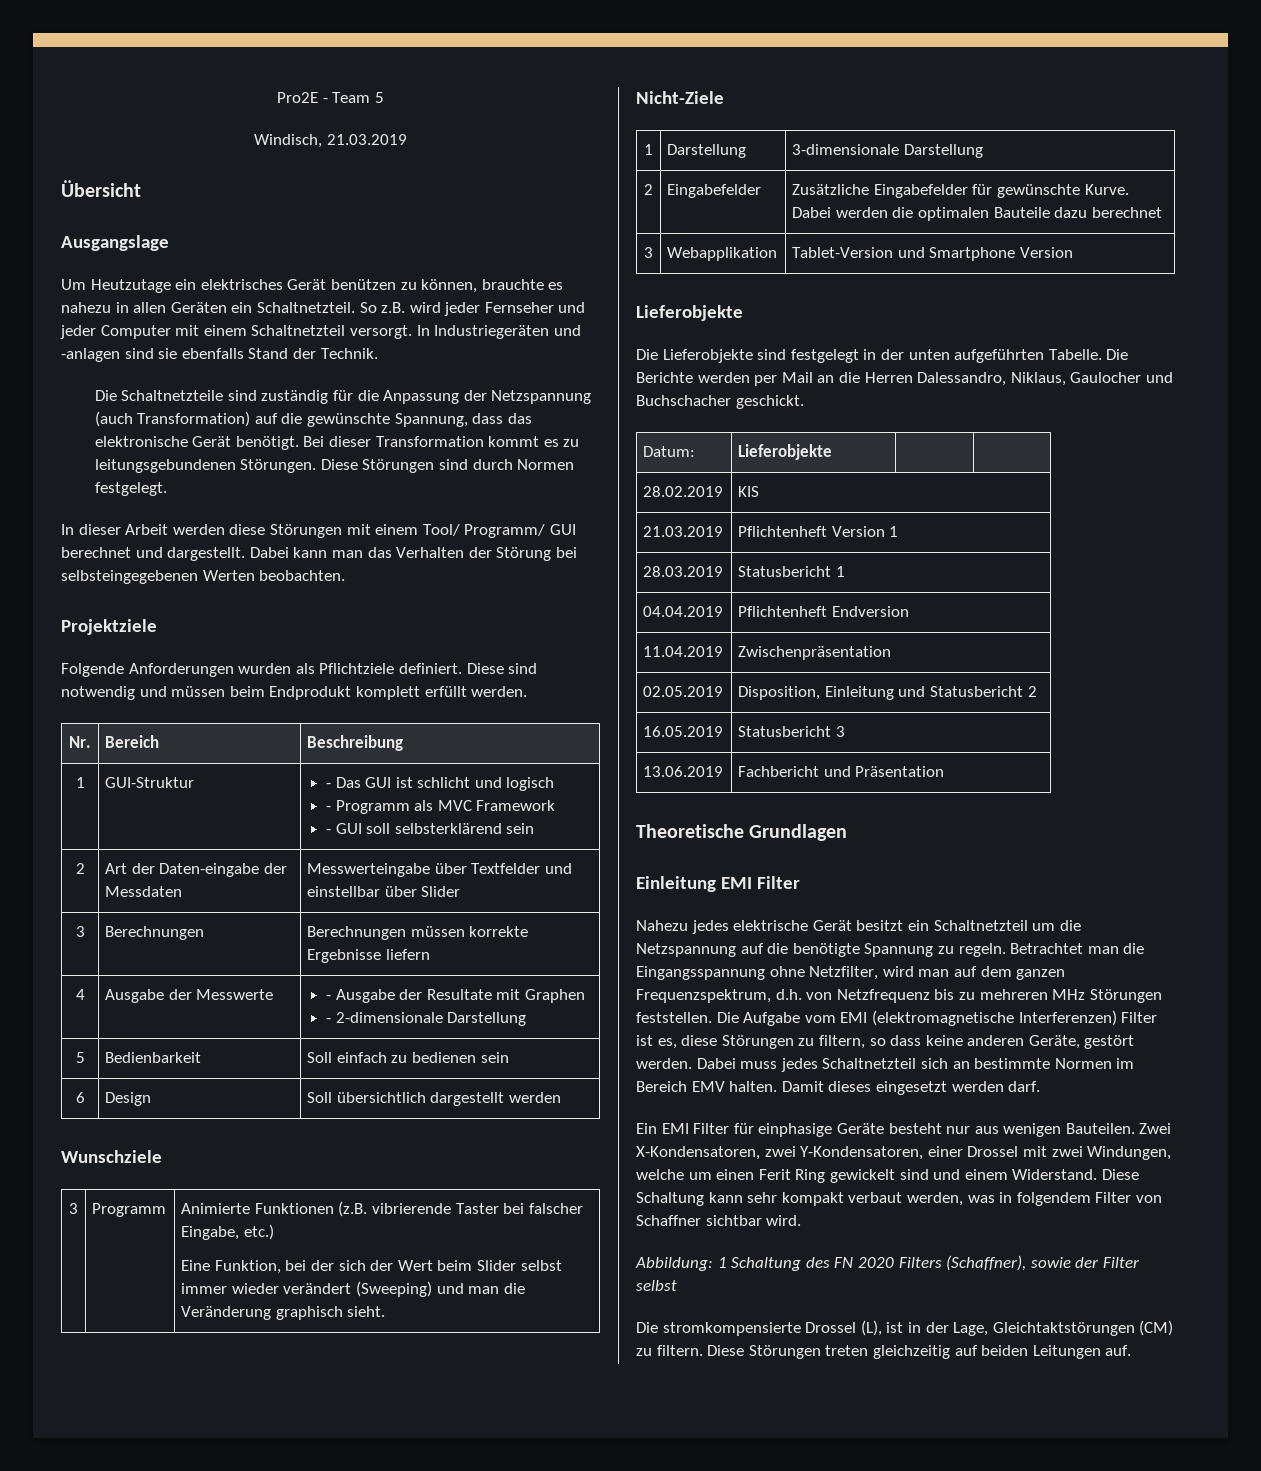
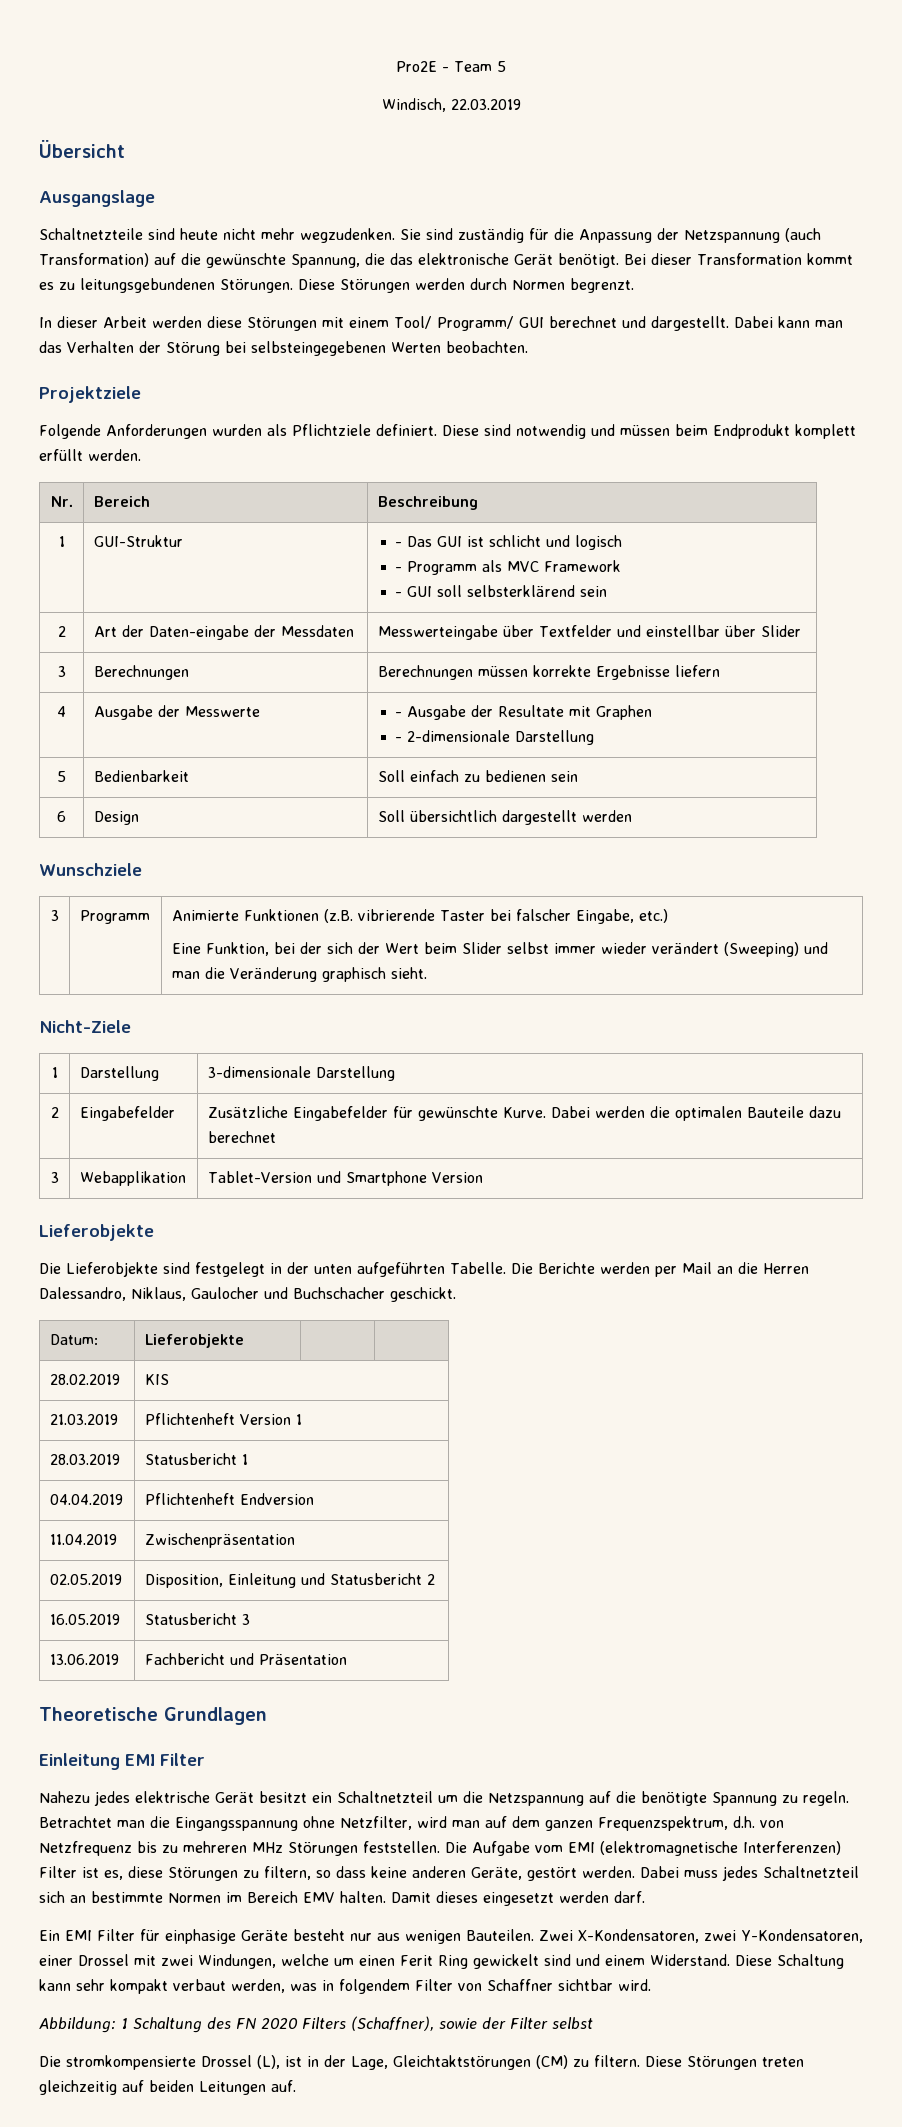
- Windisch, 21.03.2019
+ Windisch, 22.03.2019
- Um Heutzutage ein elektrisches Gerät benützen zu können, brauchte es nahezu in allen Geräten ein Schaltnetzteil. So z.B. wird jeder Fernseher und jeder Computer mit einem Schaltnetzteil versorgt. In Industriegeräten und -anlagen sind sie ebenfalls Stand der Technik.
- Die Schaltnetzteile sind zuständig für die Anpassung der Netzspannung (auch Transformation) auf die gewünschte Spannung, dass das elektronische Gerät benötigt.
+ Schaltnetzteile sind heute nicht mehr wegzudenken. Sie sind zuständig für die Anpassung der Netzspannung (auch Transformation) auf die gewünschte Spannung, die das elektronische Gerät benötigt.
- Diese Störungen sind durch Normen festgelegt.
+ Diese Störungen werden durch Normen begrenzt.

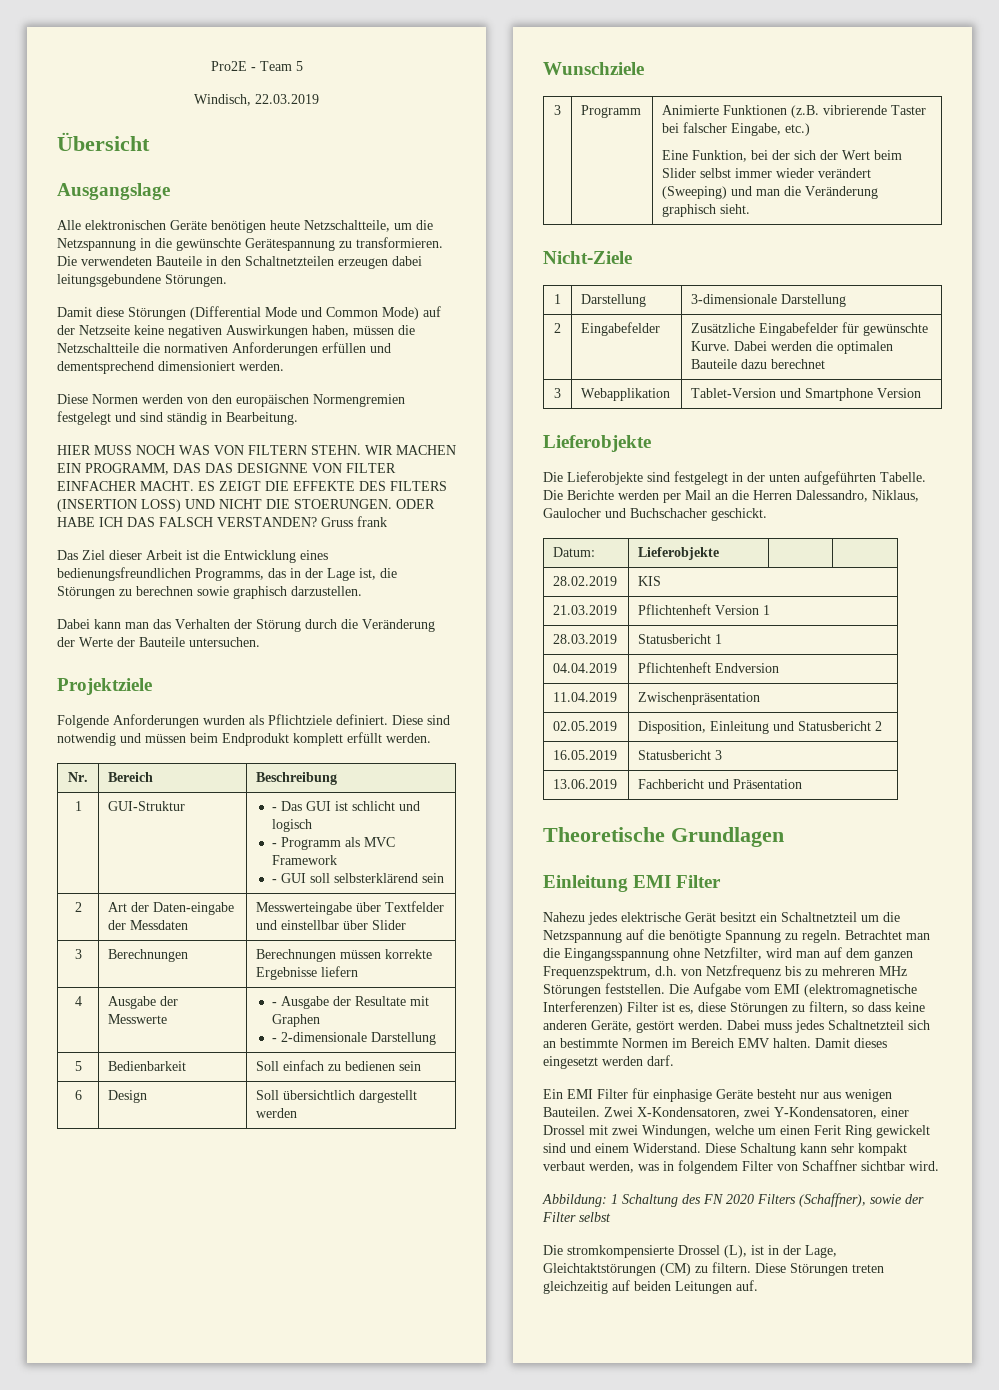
- Schaltnetzteile sind heute nicht mehr wegzudenken. Sie sind zuständig für die Anpassung der Netzspannung (auch Transformation) auf die gewünschte Spannung, die das elektronische Gerät benötigt. Bei dieser Transformation kommt es zu leitungsgebundenen Störungen. Diese Störungen werden durch Normen begrenzt.
- In dieser Arbeit werden diese Störungen mit einem Tool/ Programm/ GUI berechnet und dargestellt. Dabei kann man das Verhalten der Störung bei selbsteingegebenen Werten beobachten.
+ Alle elektronischen Geräte benötigen heute Netzschaltteile, um die Netzspannung in die gewünschte Gerätespannung zu transformieren. Die verwendeten Bauteile in den Schaltnetzteilen erzeugen dabei leitungsgebundene Störungen.
+ Damit diese Störungen (Differential Mode und Common Mode) auf der Netzseite keine negativen Auswirkungen haben, müssen die Netzschaltteile die normativen Anforderungen erfüllen und dementsprechend dimensioniert werden.
+ Diese Normen werden von den europäischen Normengremien festgelegt und sind ständig in Bearbeitung.
+ HIER MUSS NOCH WAS VON FILTERN STEHN. WIR MACHEN EIN PROGRAMM, DAS DAS DESIGNNE VON FILTER EINFACHER MACHT. ES ZEIGT DIE EFFEKTE DES FILTERS (INSERTION LOSS) UND NICHT DIE STOERUNGEN. ODER HABE ICH DAS FALSCH VERSTANDEN? Gruss frank
+ Das Ziel dieser Arbeit ist die Entwicklung eines bedienungsfreundlichen Programms, das in der Lage ist, die Störungen zu berechnen sowie graphisch darzustellen.
+ Dabei kann man das Verhalten der Störung durch die Veränderung der Werte der Bauteile untersuchen.

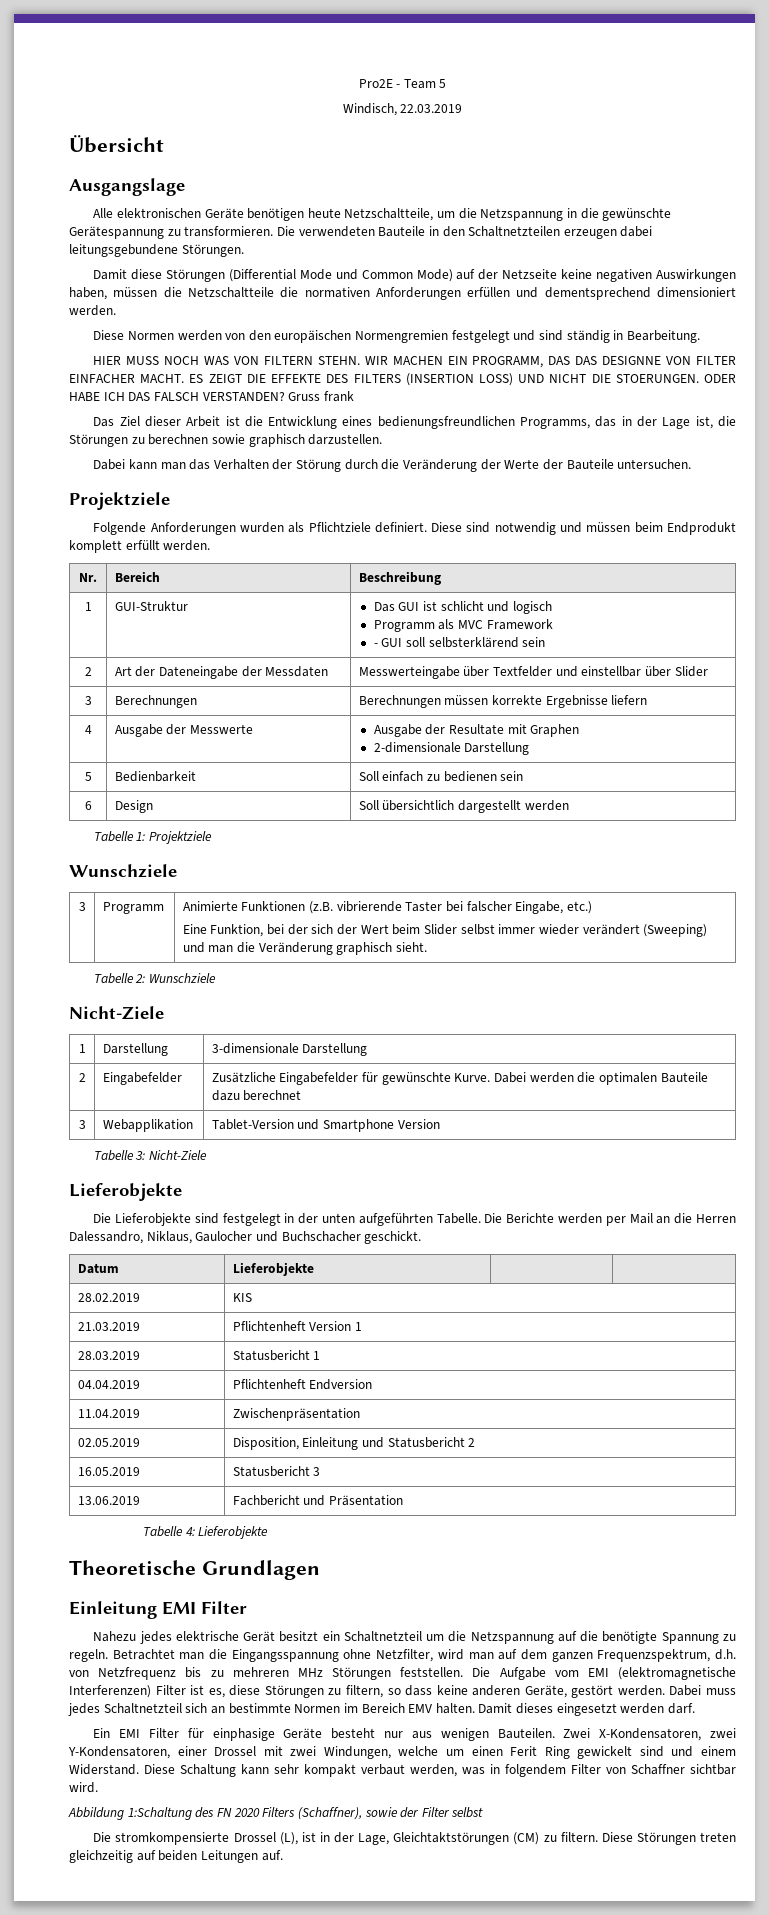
- 1 | GUI-Struktur | - Das GUI ist schlicht und logisch
- - Programm als MVC Framework
+ 1 | GUI-Struktur | Das GUI ist schlicht und logisch
+ Programm als MVC Framework
- 2 | Art der Daten-eingabe der Messdaten | Messwerteingabe über Textfelder und einstellbar über Slider
+ 2 | Art der Dateneingabe der Messdaten | Messwerteingabe über Textfelder und einstellbar über Slider
- 4 | Ausgabe der Messwerte | - Ausgabe der Resultate mit Graphen
- - 2-dimensionale Darstellung
+ 4 | Ausgabe der Messwerte | Ausgabe der Resultate mit Graphen
+ 2-dimensionale Darstellung
+ Tabelle 1: Projektziele
+ Tabelle 2: Wunschziele
+ Tabelle 3: Nicht-Ziele
- Datum: | Lieferobjekte | |
+ Datum | Lieferobjekte | |
+ Tabelle 4: Lieferobjekte
- Abbildung: 1 Schaltung des FN 2020 Filters (Schaffner), sowie der Filter selbst
+ Abbildung 1:Schaltung des FN 2020 Filters (Schaffner), sowie der Filter selbst

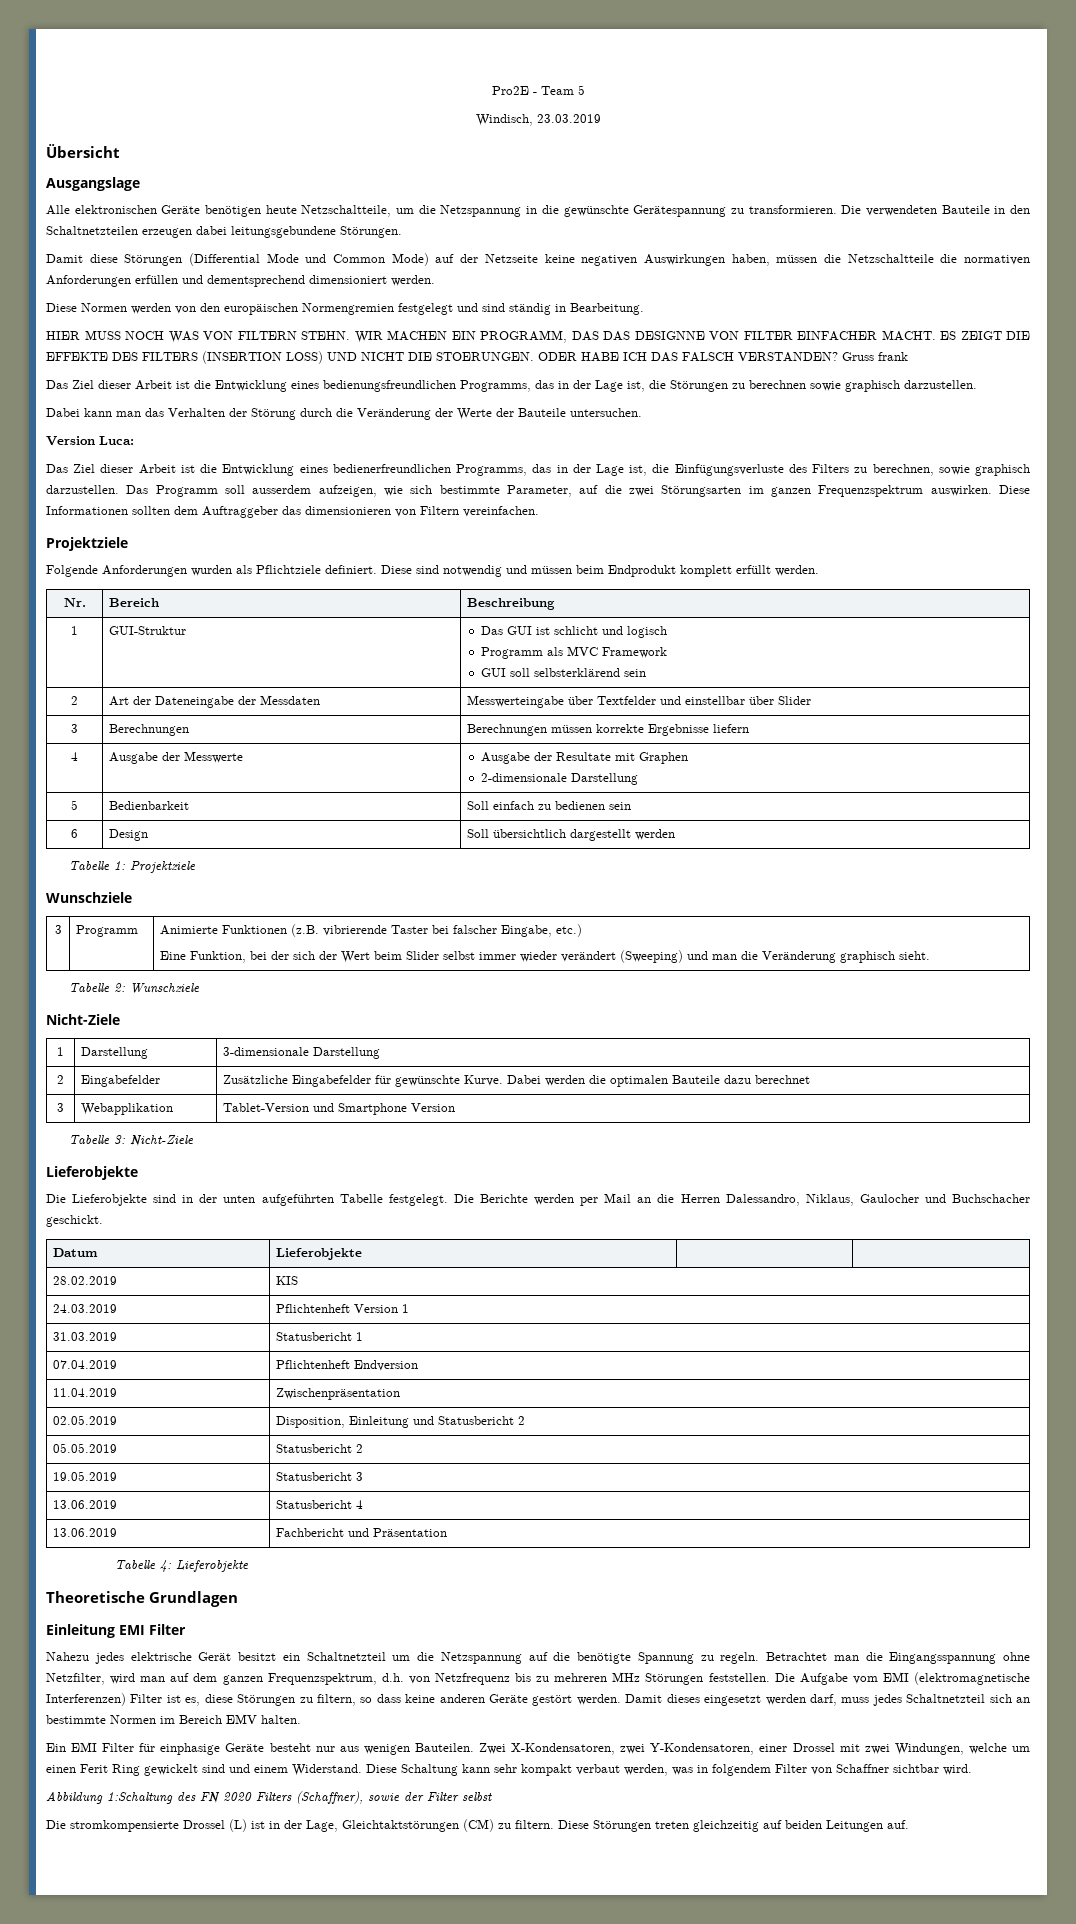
- Windisch, 22.03.2019
+ Windisch, 23.03.2019
+ Version Luca:
+ Das Ziel dieser Arbeit ist die Entwicklung eines bedienerfreundlichen Programms, das in der Lage ist, die Einfügungsverluste des Filters zu berechnen, sowie graphisch darzustellen. Das Programm soll ausserdem aufzeigen, wie sich bestimmte Parameter, auf die zwei Störungsarten im ganzen Frequenzspektrum auswirken. Diese Informationen sollten dem Auftraggeber das dimensionieren von Filtern vereinfachen.
  1 | GUI-Struktur | Das GUI ist schlicht und logisch
  Programm als MVC Framework
- - GUI soll selbsterklärend sein
+ GUI soll selbsterklärend sein
- Die Lieferobjekte sind festgelegt in der unten aufgeführten Tabelle.
+ Die Lieferobjekte sind in der unten aufgeführten Tabelle festgelegt.
- 21.03.2019 | Pflichtenheft Version 1
+ 24.03.2019 | Pflichtenheft Version 1
- 28.03.2019 | Statusbericht 1
+ 31.03.2019 | Statusbericht 1
- 04.04.2019 | Pflichtenheft Endversion
+ 07.04.2019 | Pflichtenheft Endversion
- 16.05.2019 | Statusbericht 3
+ 05.05.2019 | Statusbericht 2
+ 19.05.2019 | Statusbericht 3
+ 13.06.2019 | Statusbericht 4
- Die Aufgabe vom EMI (elektromagnetische Interferenzen) Filter ist es, diese Störungen zu filtern, so dass keine anderen Geräte, gestört werden.
+ Die Aufgabe vom EMI (elektromagnetische Interferenzen) Filter ist es, diese Störungen zu filtern, so dass keine anderen Geräte gestört werden.
- Dabei muss jedes Schaltnetzteil sich an bestimmte Normen im Bereich EMV halten. Damit dieses eingesetzt werden darf.
+ Damit dieses eingesetzt werden darf, muss jedes Schaltnetzteil sich an bestimmte Normen im Bereich EMV halten.
- Die stromkompensierte Drossel (L), ist in der Lage, Gleichtaktstörungen (CM) zu filtern.
+ Die stromkompensierte Drossel (L) ist in der Lage, Gleichtaktstörungen (CM) zu filtern.

